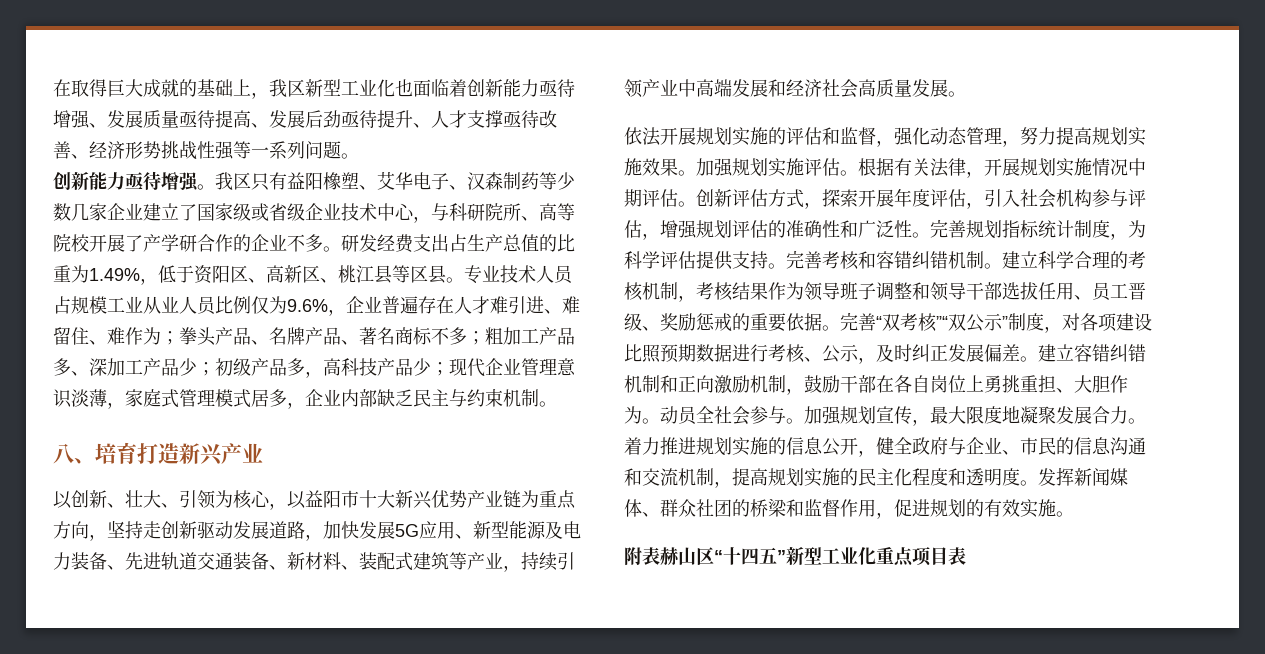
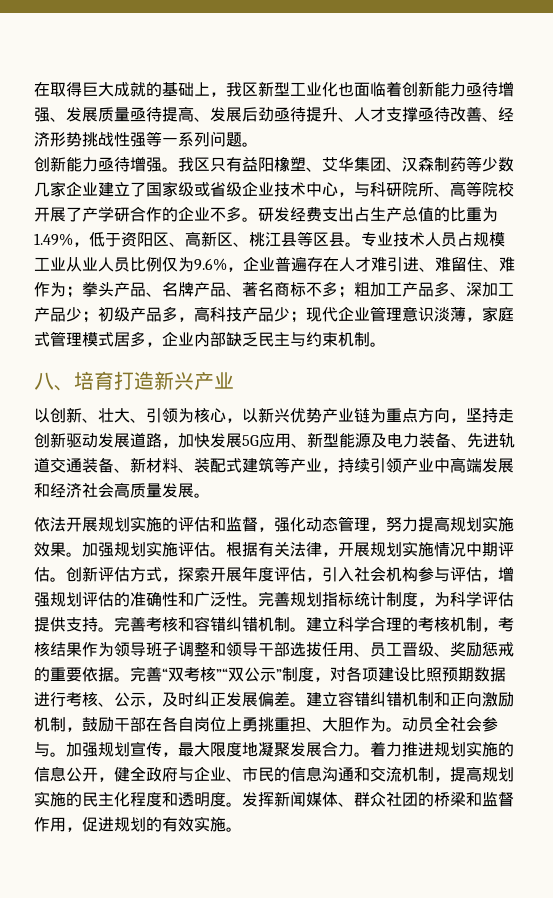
- 我区只有益阳橡塑、艾华电子、汉森制药等少数几家企业建立了国家级或省级企业技术中心，与科研院所、高等院校开展了产学研合作的企业不多。
+ 我区只有益阳橡塑、艾华集团、汉森制药等少数几家企业建立了国家级或省级企业技术中心，与科研院所、高等院校开展了产学研合作的企业不多。
- 以创新、壮大、引领为核心，以益阳市十大新兴优势产业链为重点方向，坚持走创新驱动发展道路，加快发展5G应用、新型能源及电力装备、先进轨道交通装备、新材料、装配式建筑等产业，持续引领产业中高端发展和经济社会高质量发展。
+ 以创新、壮大、引领为核心，以新兴优势产业链为重点方向，坚持走创新驱动发展道路，加快发展5G应用、新型能源及电力装备、先进轨道交通装备、新材料、装配式建筑等产业，持续引领产业中高端发展和经济社会高质量发展。
- 附表赫山区“十四五”新型工业化重点项目表

